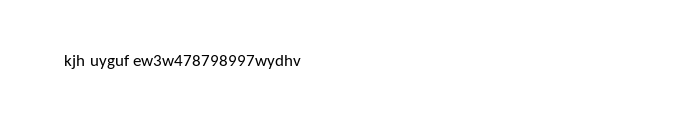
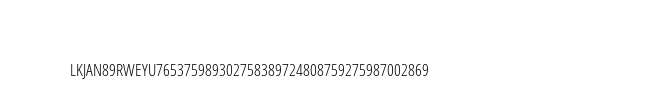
- kjh uyguf ew3w478798997wydhv
+ LKJAN89RWEYU765375989302758389724808759275987002869

